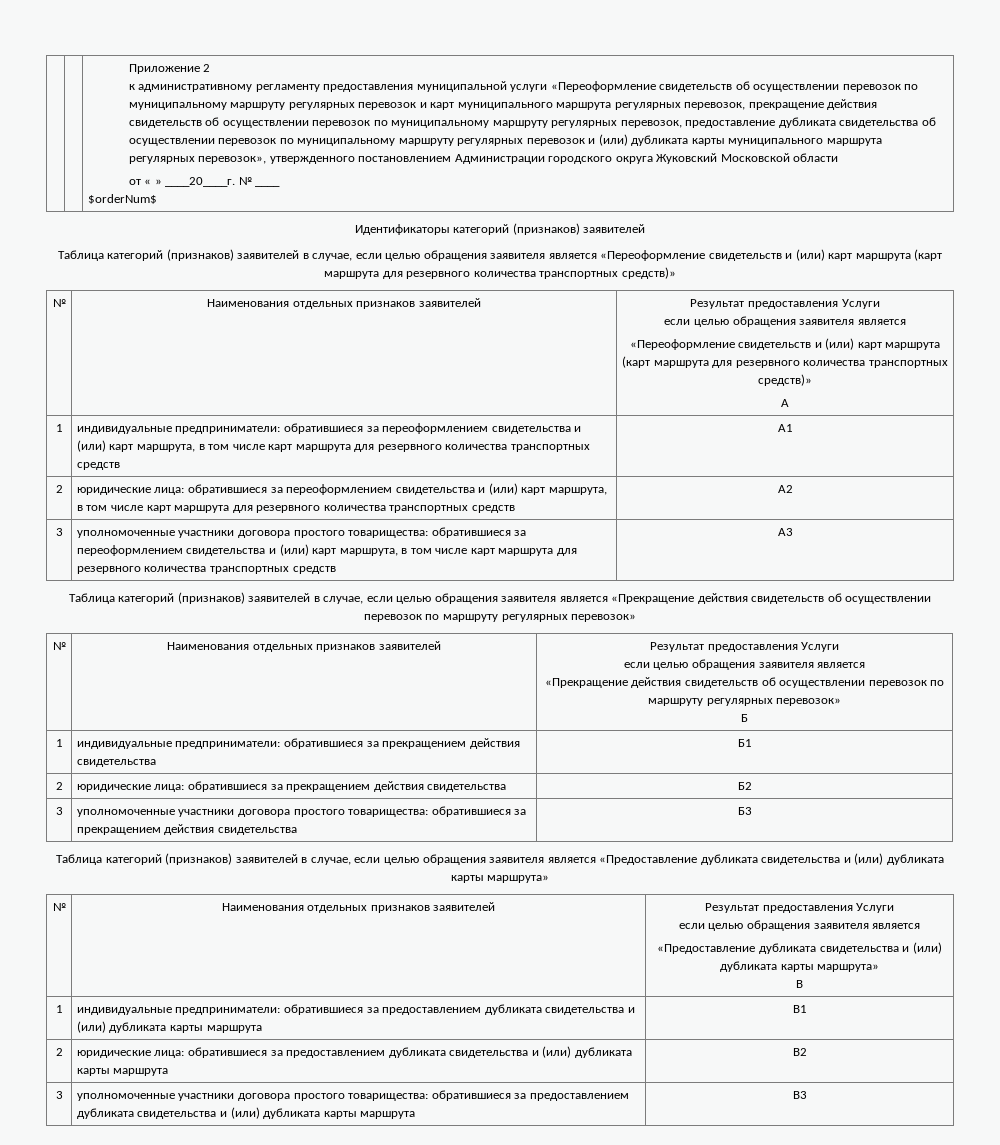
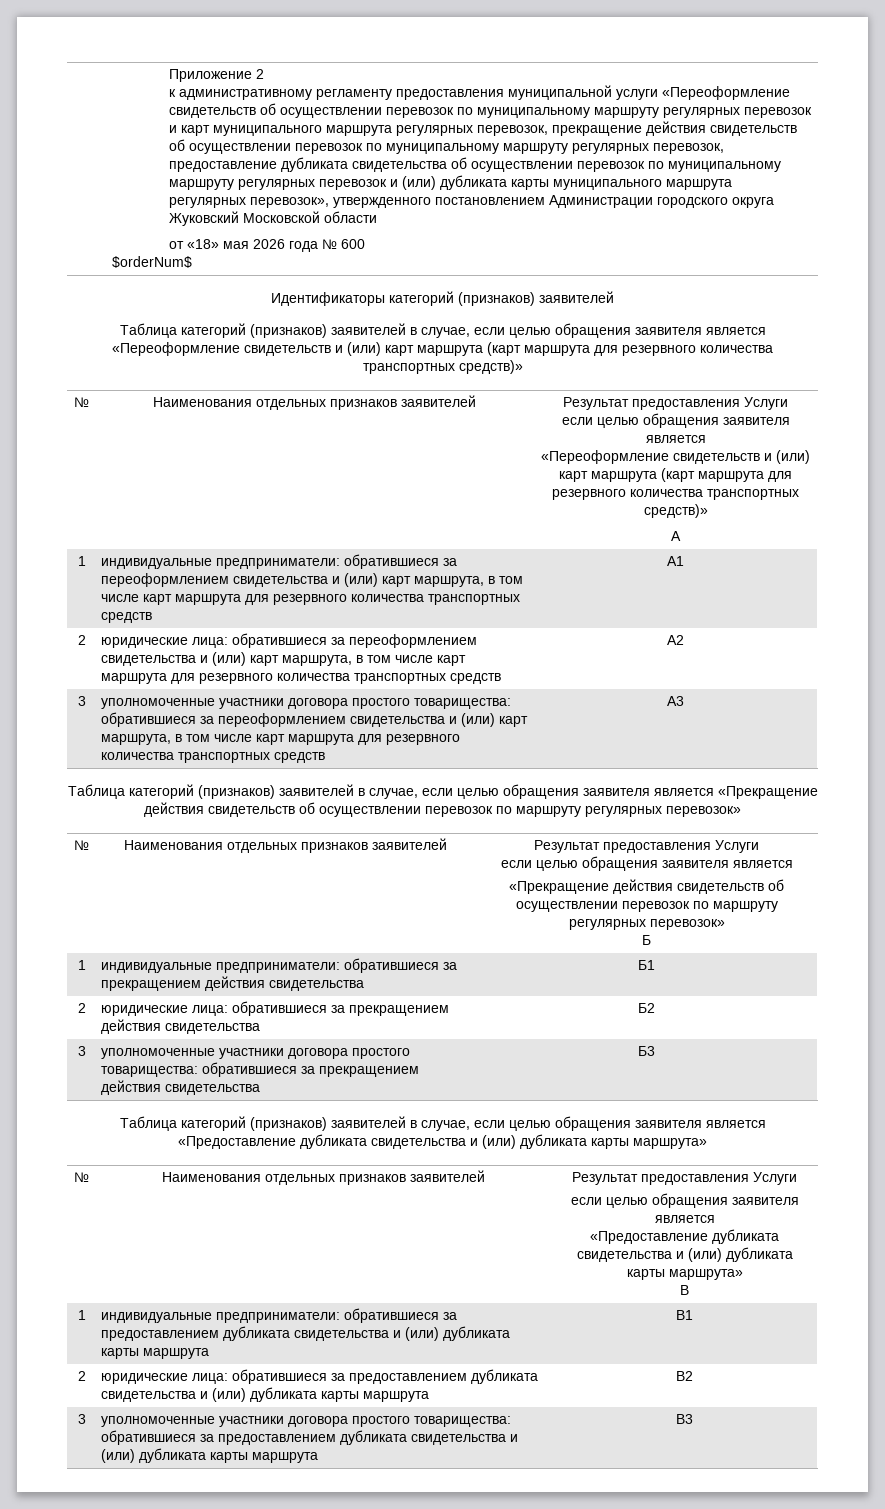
- от « » ____20____г. № ____
+ от «18» мая 2026 года № 600

